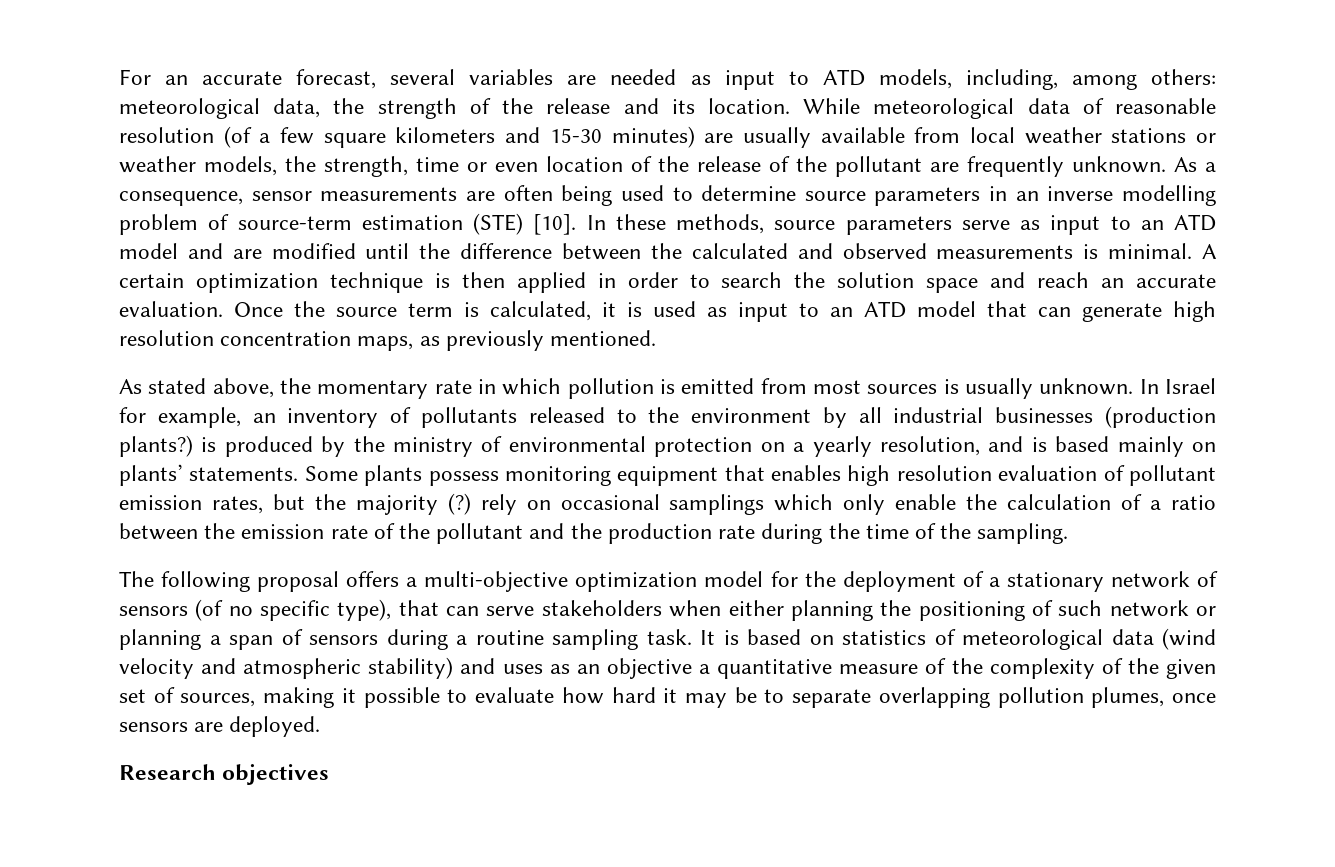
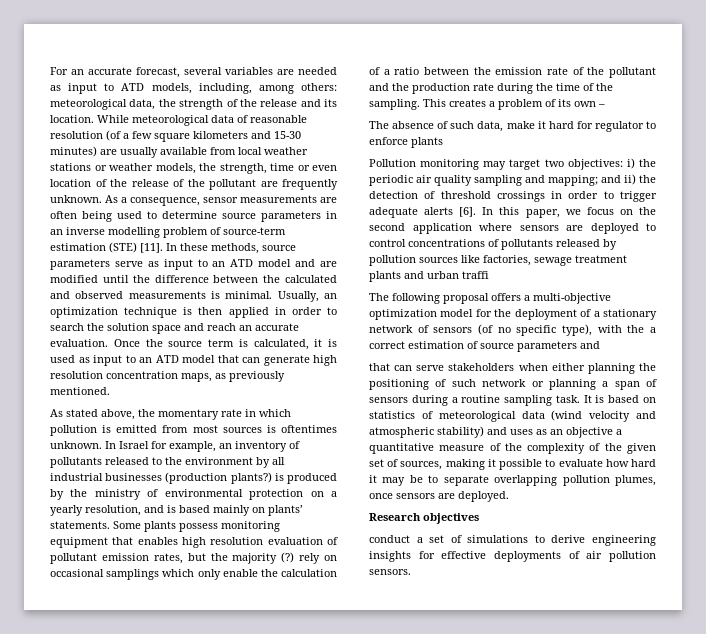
- As a consequence, sensor measurements are often being used to determine source parameters in an inverse modelling problem of source-term estimation (STE) [10].
+ As a consequence, sensor measurements are often being used to determine source parameters in an inverse modelling problem of source-term estimation (STE) [11].
- A certain optimization technique is then applied in order to search the solution space and reach an accurate evaluation.
+ Usually, an optimization technique is then applied in order to search the solution space and reach an accurate evaluation.
- As stated above, the momentary rate in which pollution is emitted from most sources is usually unknown.
+ As stated above, the momentary rate in which pollution is emitted from most sources is oftentimes unknown.
+ This creates a problem of its own –
+ The absence of such data, make it hard for regulator to enforce plants
+ Pollution monitoring may target two objectives: i) the periodic air quality sampling and mapping; and ii) the detection of threshold crossings in order to trigger adequate alerts [6]. In this paper, we focus on the second application where sensors are deployed to control concentrations of pollutants released by pollution sources like factories, sewage treatment plants and urban traffi
- The following proposal offers a multi-objective optimization model for the deployment of a stationary network of sensors (of no specific type), that can serve stakeholders when either planning the positioning of such network or planning a span of sensors during a routine sampling task.
+ The following proposal offers a multi-objective optimization model for the deployment of a stationary network of sensors (of no specific type), with the a correct estimation of source parameters and
+ that can serve stakeholders when either planning the positioning of such network or planning a span of sensors during a routine sampling task.
+ conduct a set of simulations to derive engineering insights for effective deployments of air pollution sensors.

